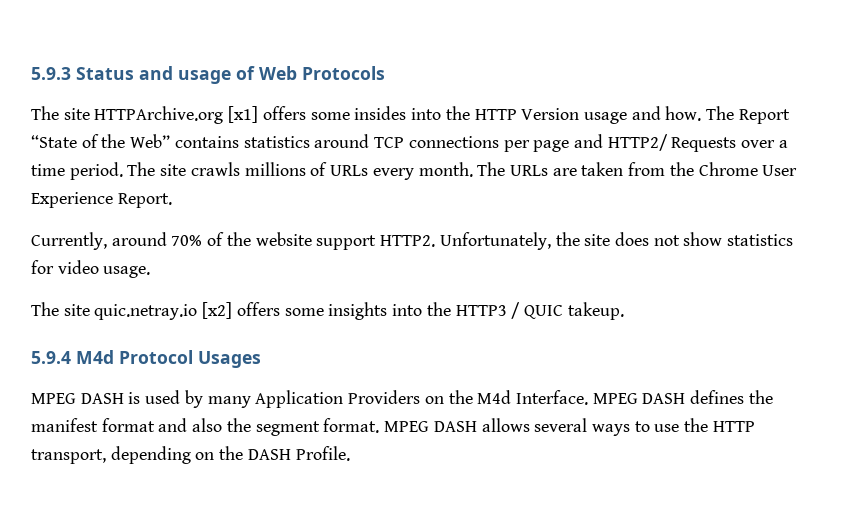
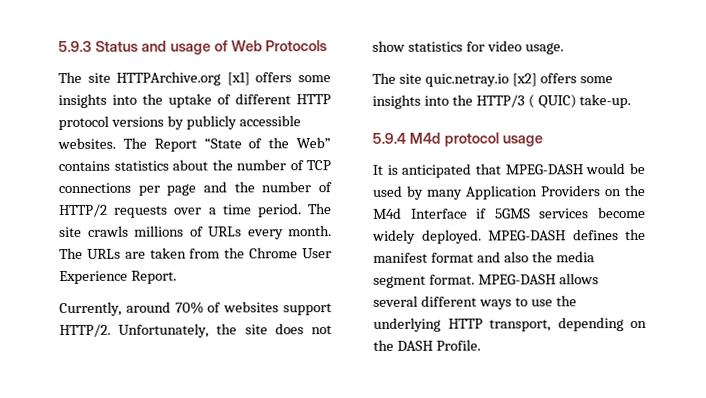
- The site HTTPArchive.org [x1] offers some insides into the HTTP Version usage and how.
+ The site HTTPArchive.org [x1] offers some insights into the uptake of different HTTP protocol versions by publicly accessible websites.
- The Report “State of the Web” contains statistics around TCP connections per page and HTTP2/ Requests over a time period.
+ The Report “State of the Web” contains statistics about the number of TCP connections per page and the number of HTTP/2 requests over a time period.
- Currently, around 70% of the website support HTTP2.
+ Currently, around 70% of websites support HTTP/2.
- The site quic.netray.io [x2] offers some insights into the HTTP3 / QUIC takeup.
- 5.9.4 M4d Protocol Usages
- MPEG DASH is used by many Application Providers on the M4d Interface. MPEG DASH defines the manifest format and also the segment format.
+ The site quic.netray.io [x2] offers some insights into the HTTP/3 ( QUIC) take-up.
+ 5.9.4 M4d protocol usage
+ It is anticipated that MPEG-DASH would be used by many Application Providers on the M4d Interface if 5GMS services become widely deployed. MPEG-DASH defines the manifest format and also the media segment format.
- MPEG DASH allows several ways to use the HTTP transport, depending on the DASH Profile.
+ MPEG-DASH allows several different ways to use the underlying HTTP transport, depending on the DASH Profile.

